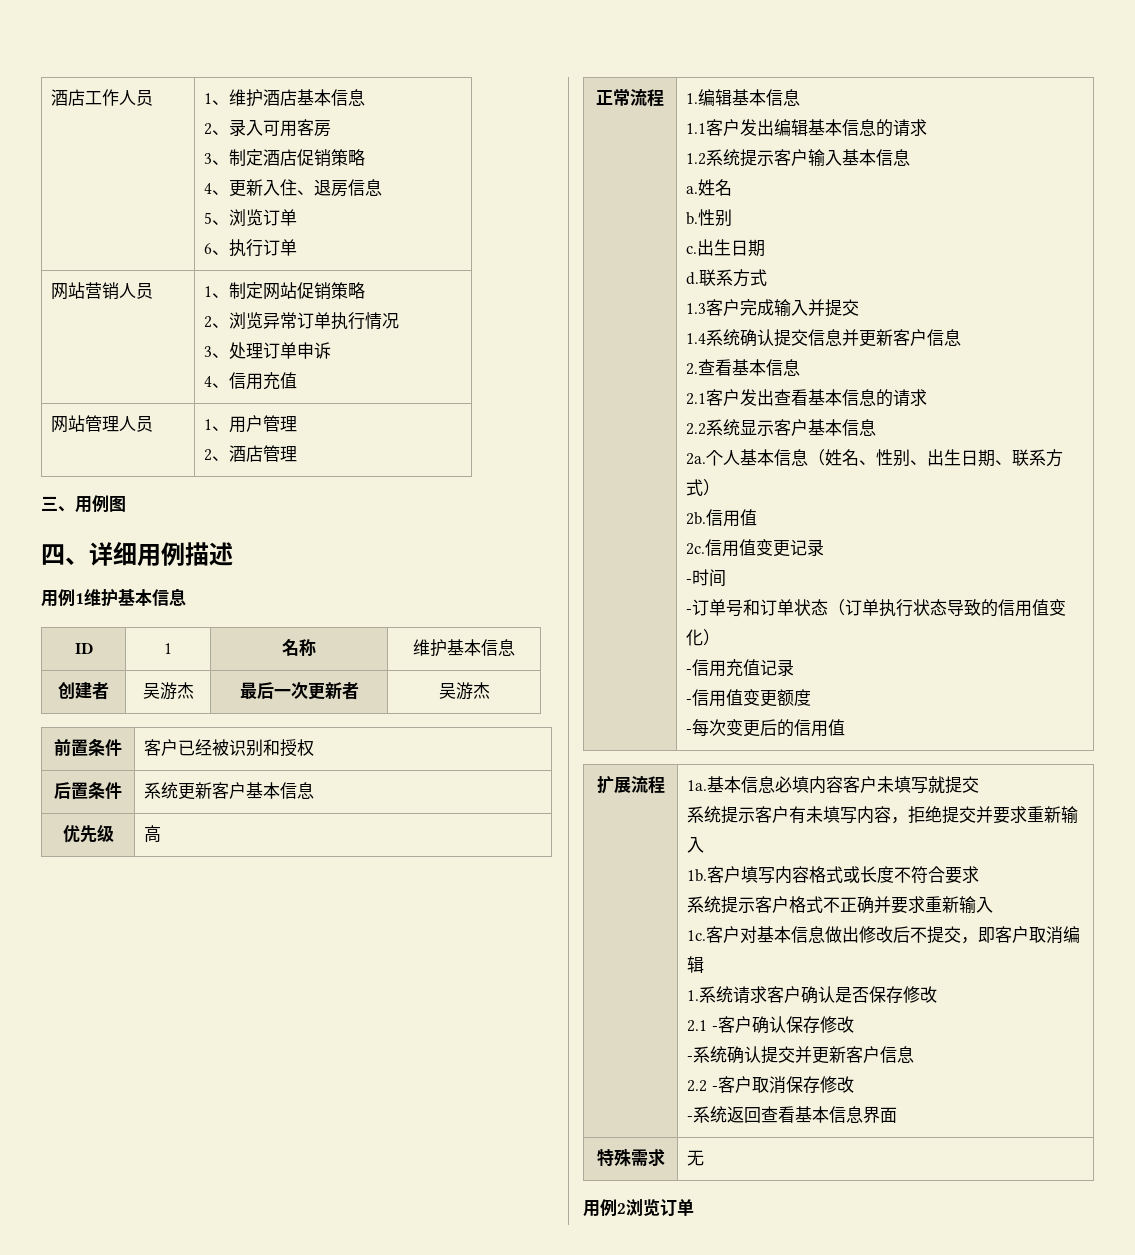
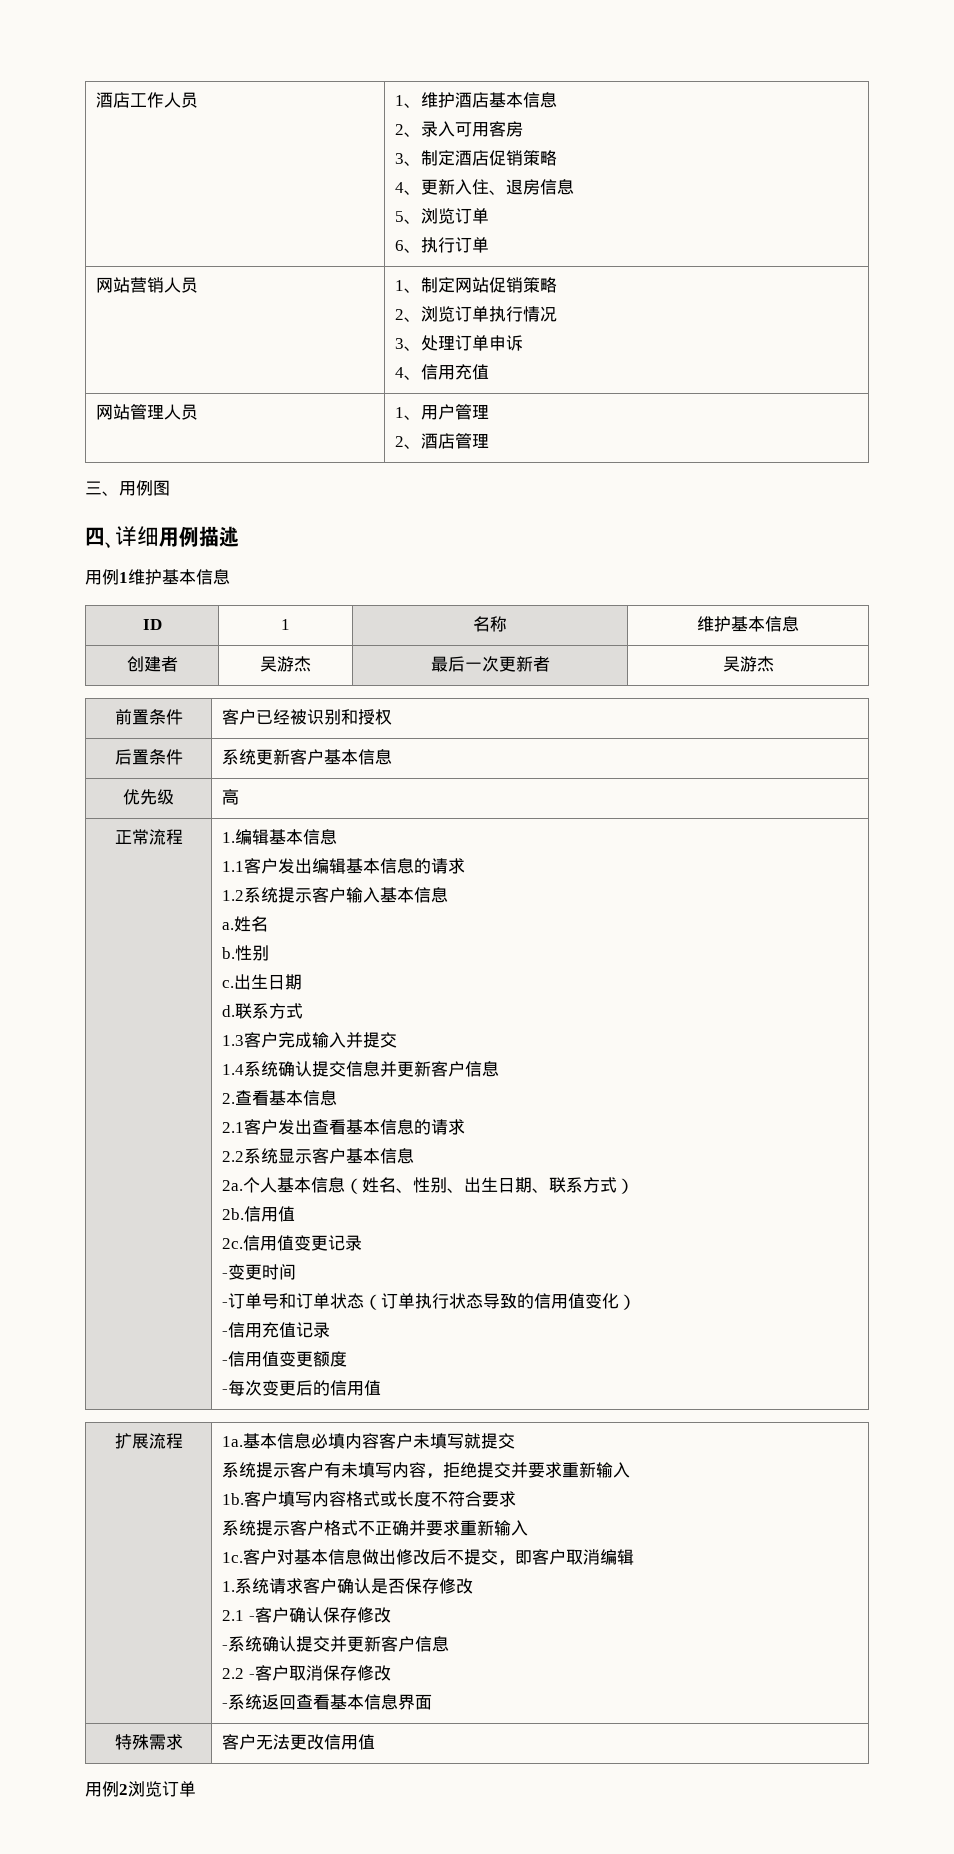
  网站营销人员 | 1、制定网站促销策略
- 2、浏览异常订单执行情况
+ 2、浏览订单执行情况
- -时间
+ -变更时间
- 特殊需求 | 无
+ 特殊需求 | 客户无法更改信用值

